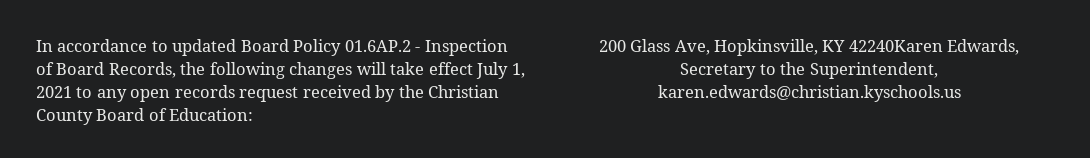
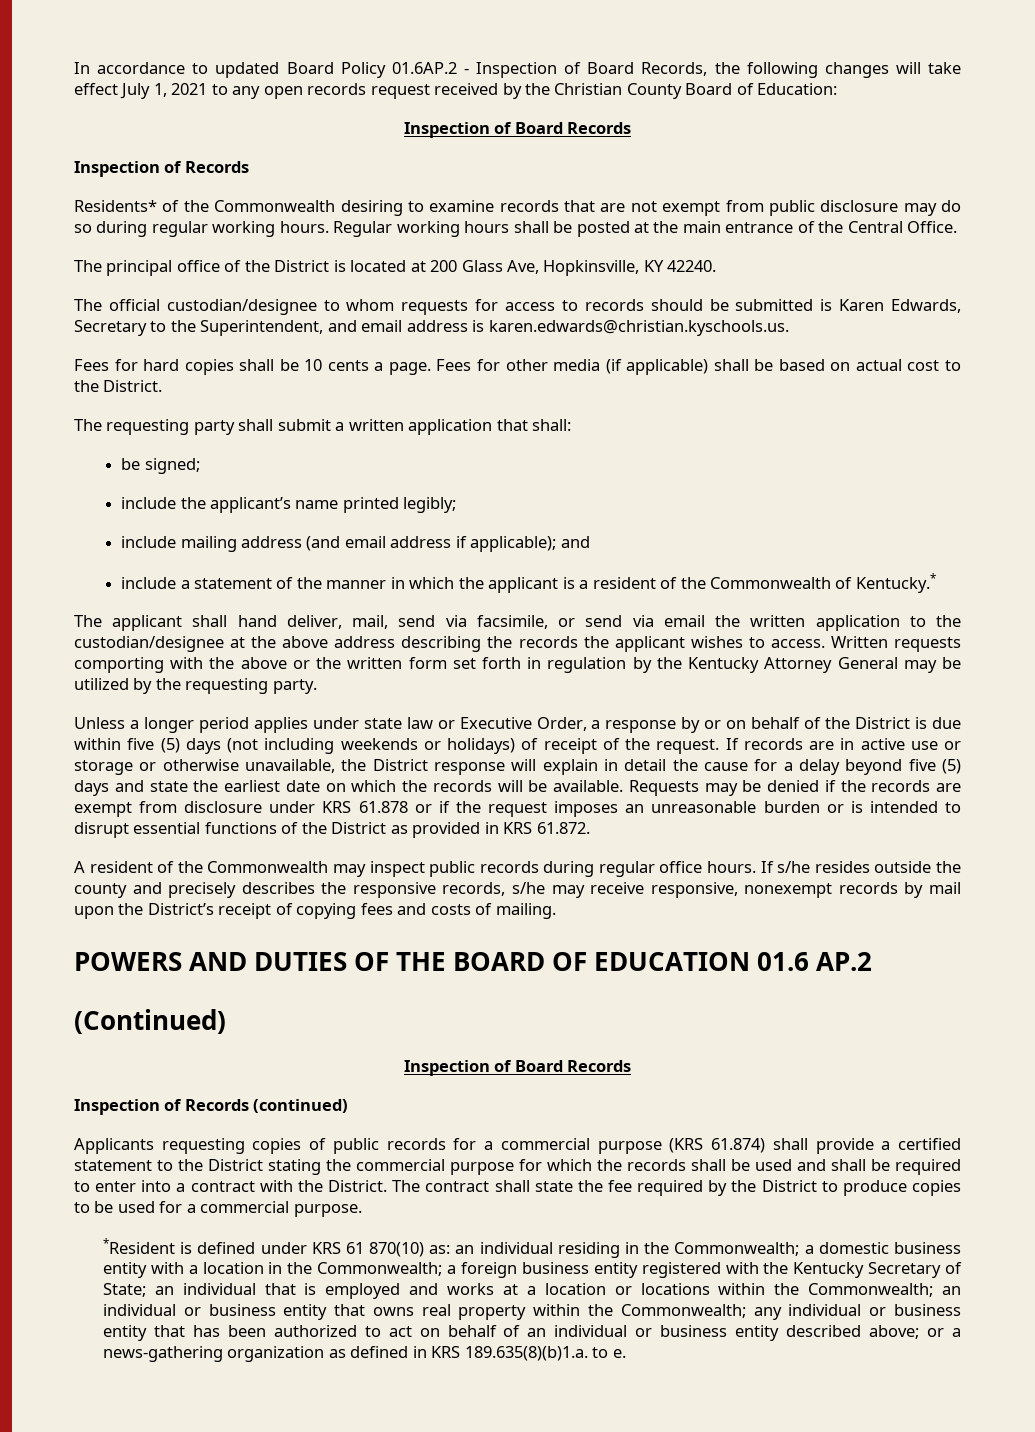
  In accordance to updated Board Policy 01.6AP.2 - Inspection of Board Records, the following changes will take effect July 1, 2021 to any open records request received by the Christian County Board of Education:
- 200 Glass Ave, Hopkinsville, KY 42240Karen Edwards, Secretary to the Superintendent, karen.edwards@christian.kyschools.us
+ Inspection of Board Records
+ Inspection of Records
+ Residents* of the Commonwealth desiring to examine records that are not exempt from public disclosure may do so during regular working hours. Regular working hours shall be posted at the main entrance of the Central Office.
+ The principal office of the District is located at 200 Glass Ave, Hopkinsville, KY 42240.
+ The official custodian/designee to whom requests for access to records should be submitted is Karen Edwards, Secretary to the Superintendent, and email address is karen.edwards@christian.kyschools.us.
+ Fees for hard copies shall be 10 cents a page. Fees for other media (if applicable) shall be based on actual cost to the District.
+ The requesting party shall submit a written application that shall:
+ be signed;
+ include the applicant’s name printed legibly;
+ include mailing address (and email address if applicable); and
+ include a statement of the manner in which the applicant is a resident of the Commonwealth of Kentucky.*
+ The applicant shall hand deliver, mail, send via facsimile, or send via email the written application to the custodian/designee at the above address describing the records the applicant wishes to access. Written requests comporting with the above or the written form set forth in regulation by the Kentucky Attorney General may be utilized by the requesting party.
+ Unless a longer period applies under state law or Executive Order, a response by or on behalf of the District is due within five (5) days (not including weekends or holidays) of receipt of the request. If records are in active use or storage or otherwise unavailable, the District response will explain in detail the cause for a delay beyond five (5) days and state the earliest date on which the records will be available. Requests may be denied if the records are exempt from disclosure under KRS 61.878 or if the request imposes an unreasonable burden or is intended to disrupt essential functions of the District as provided in KRS 61.872.
+ A resident of the Commonwealth may inspect public records during regular office hours. If s/he resides outside the county and precisely describes the responsive records, s/he may receive responsive, nonexempt records by mail upon the District’s receipt of copying fees and costs of mailing.
+ POWERS AND DUTIES OF THE BOARD OF EDUCATION 01.6 AP.2
+ (Continued)
+ Inspection of Board Records
+ Inspection of Records (continued)
+ Applicants requesting copies of public records for a commercial purpose (KRS 61.874) shall provide a certified statement to the District stating the commercial purpose for which the records shall be used and shall be required to enter into a contract with the District. The contract shall state the fee required by the District to produce copies to be used for a commercial purpose.
+ *Resident is defined under KRS 61 870(10) as: an individual residing in the Commonwealth; a domestic business entity with a location in the Commonwealth; a foreign business entity registered with the Kentucky Secretary of State; an individual that is employed and works at a location or locations within the Commonwealth; an individual or business entity that owns real property within the Commonwealth; any individual or business entity that has been authorized to act on behalf of an individual or business entity described above; or a news-gathering organization as defined in KRS 189.635(8)(b)1.a. to e.

